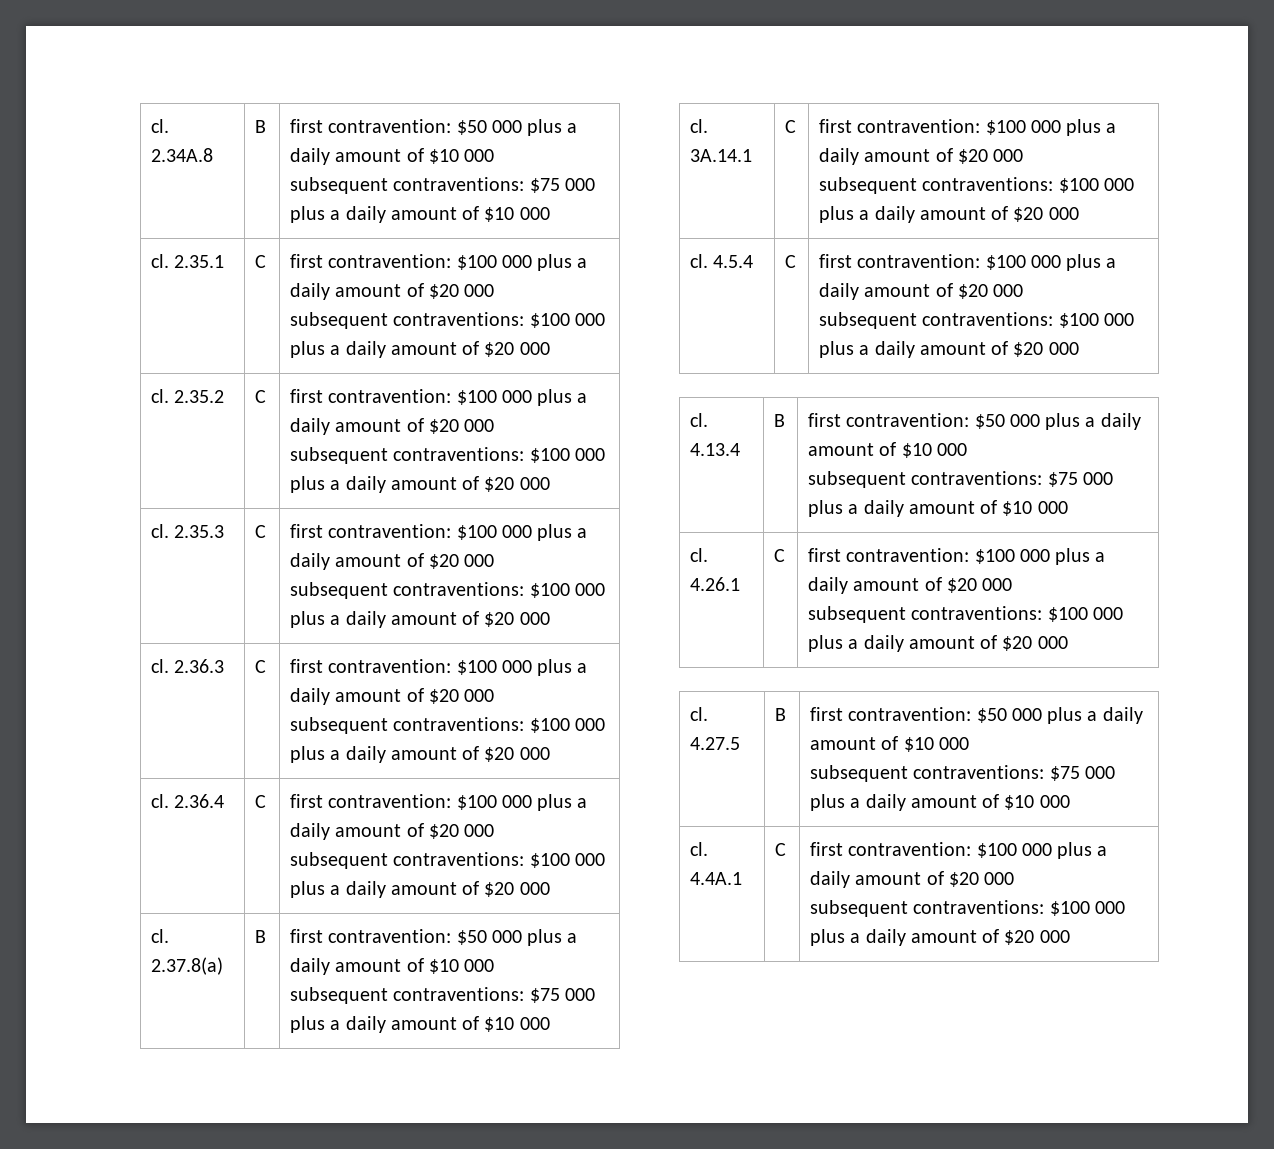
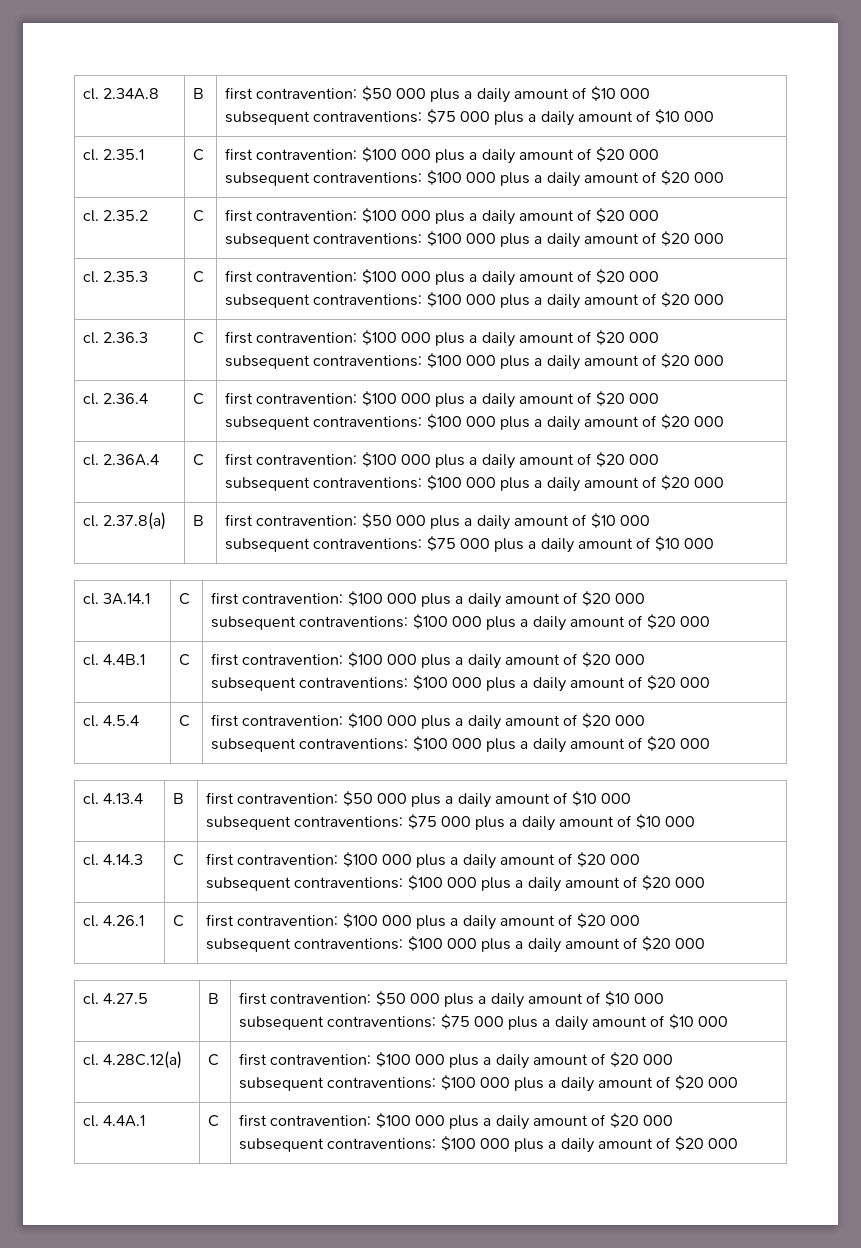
+ cl. 2.36A.4 | C | first contravention: $100 000 plus a daily amount of $20 000
+ subsequent contraventions: $100 000 plus a daily amount of $20 000
+ cl. 4.4B.1 | C | first contravention: $100 000 plus a daily amount of $20 000
+ subsequent contraventions: $100 000 plus a daily amount of $20 000
+ cl. 4.14.3 | C | first contravention: $100 000 plus a daily amount of $20 000
+ subsequent contraventions: $100 000 plus a daily amount of $20 000
+ cl. 4.28C.12(a) | C | first contravention: $100 000 plus a daily amount of $20 000
+ subsequent contraventions: $100 000 plus a daily amount of $20 000

